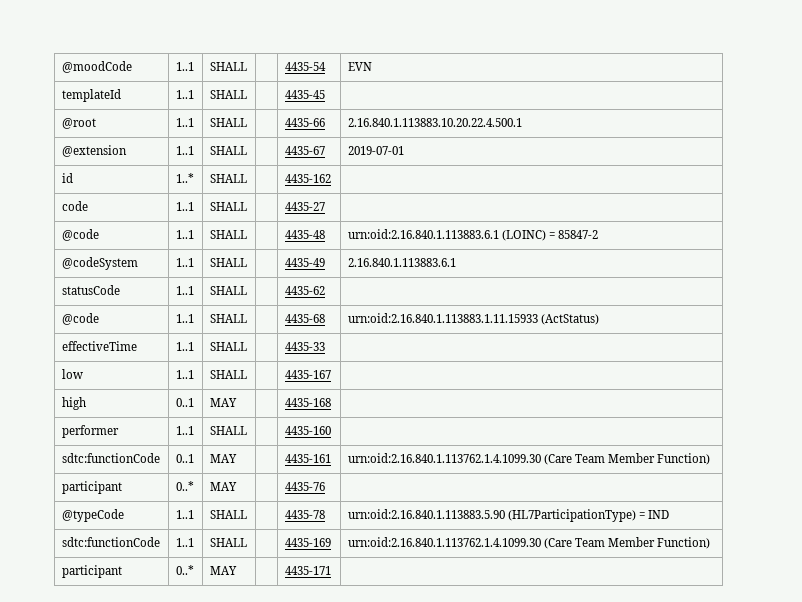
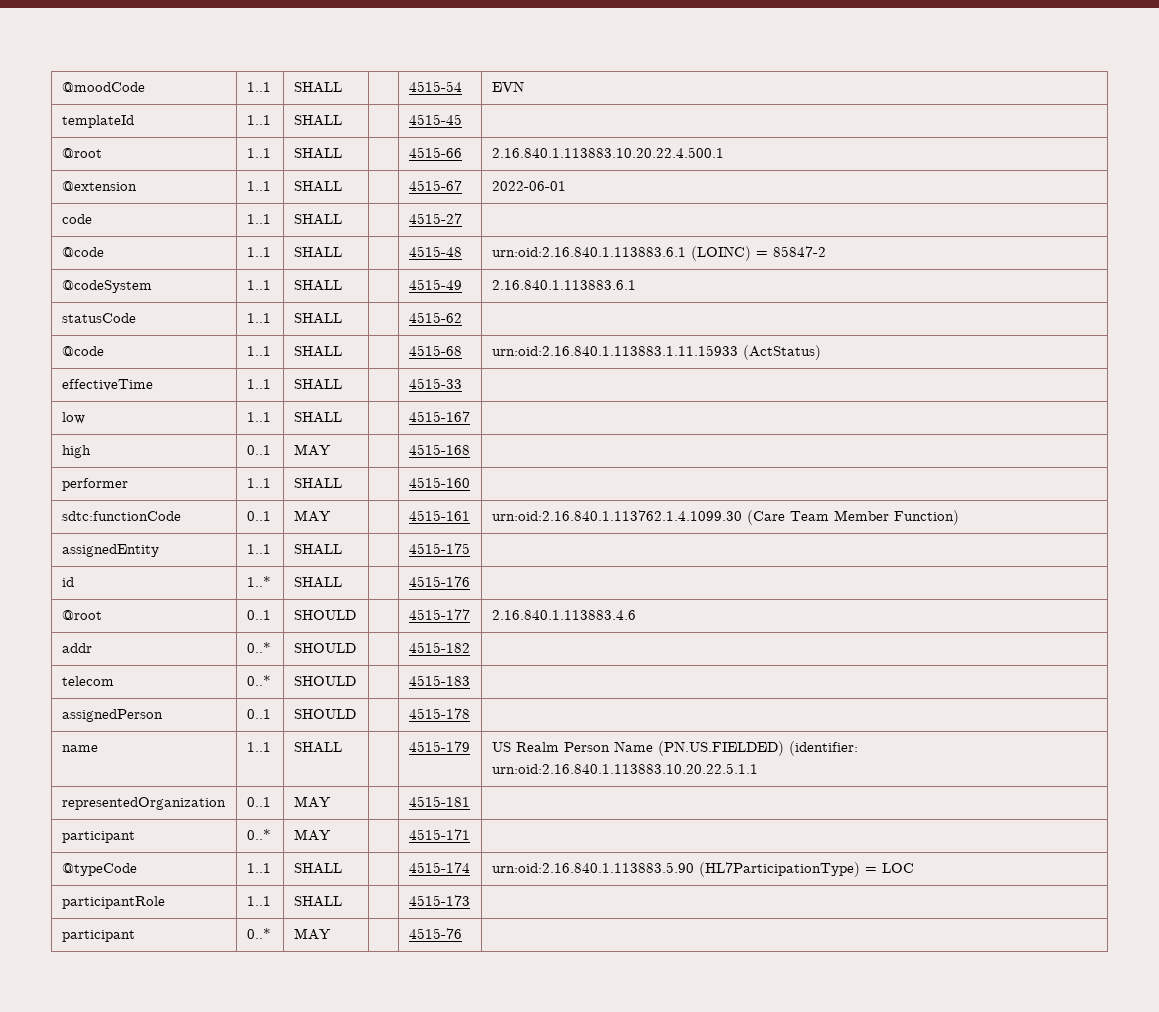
- @moodCode | 1..1 | SHALL | | 4435-54 | EVN
+ @moodCode | 1..1 | SHALL | | 4515-54 | EVN
- templateId | 1..1 | SHALL | | 4435-45 |
+ templateId | 1..1 | SHALL | | 4515-45 |
- @root | 1..1 | SHALL | | 4435-66 | 2.16.840.1.113883.10.20.22.4.500.1
+ @root | 1..1 | SHALL | | 4515-66 | 2.16.840.1.113883.10.20.22.4.500.1
- @extension | 1..1 | SHALL | | 4435-67 | 2019-07-01
- id | 1..* | SHALL | | 4435-162 |
+ @extension | 1..1 | SHALL | | 4515-67 | 2022-06-01
- code | 1..1 | SHALL | | 4435-27 |
- @code | 1..1 | SHALL | | 4435-48 | urn:oid:2.16.840.1.113883.6.1 (LOINC) = 85847-2
+ code | 1..1 | SHALL | | 4515-27 |
+ @code | 1..1 | SHALL | | 4515-48 | urn:oid:2.16.840.1.113883.6.1 (LOINC) = 85847-2
- @codeSystem | 1..1 | SHALL | | 4435-49 | 2.16.840.1.113883.6.1
+ @codeSystem | 1..1 | SHALL | | 4515-49 | 2.16.840.1.113883.6.1
- statusCode | 1..1 | SHALL | | 4435-62 |
- @code | 1..1 | SHALL | | 4435-68 | urn:oid:2.16.840.1.113883.1.11.15933 (ActStatus)
+ statusCode | 1..1 | SHALL | | 4515-62 |
+ @code | 1..1 | SHALL | | 4515-68 | urn:oid:2.16.840.1.113883.1.11.15933 (ActStatus)
- effectiveTime | 1..1 | SHALL | | 4435-33 |
+ effectiveTime | 1..1 | SHALL | | 4515-33 |
- low | 1..1 | SHALL | | 4435-167 |
+ low | 1..1 | SHALL | | 4515-167 |
- high | 0..1 | MAY | | 4435-168 |
+ high | 0..1 | MAY | | 4515-168 |
- performer | 1..1 | SHALL | | 4435-160 |
+ performer | 1..1 | SHALL | | 4515-160 |
- sdtc:functionCode | 0..1 | MAY | | 4435-161 | urn:oid:2.16.840.1.113762.1.4.1099.30 (Care Team Member Function)
- participant | 0..* | MAY | | 4435-76 |
+ sdtc:functionCode | 0..1 | MAY | | 4515-161 | urn:oid:2.16.840.1.113762.1.4.1099.30 (Care Team Member Function)
+ assignedEntity | 1..1 | SHALL | | 4515-175 |
+ id | 1..* | SHALL | | 4515-176 |
+ @root | 0..1 | SHOULD | | 4515-177 | 2.16.840.1.113883.4.6
+ addr | 0..* | SHOULD | | 4515-182 |
+ telecom | 0..* | SHOULD | | 4515-183 |
+ assignedPerson | 0..1 | SHOULD | | 4515-178 |
+ name | 1..1 | SHALL | | 4515-179 | US Realm Person Name (PN.US.FIELDED) (identifier: urn:oid:2.16.840.1.113883.10.20.22.5.1.1
+ representedOrganization | 0..1 | MAY | | 4515-181 |
+ participant | 0..* | MAY | | 4515-171 |
- @typeCode | 1..1 | SHALL | | 4435-78 | urn:oid:2.16.840.1.113883.5.90 (HL7ParticipationType) = IND
- sdtc:functionCode | 1..1 | SHALL | | 4435-169 | urn:oid:2.16.840.1.113762.1.4.1099.30 (Care Team Member Function)
- participant | 0..* | MAY | | 4435-171 |
+ @typeCode | 1..1 | SHALL | | 4515-174 | urn:oid:2.16.840.1.113883.5.90 (HL7ParticipationType) = LOC
+ participantRole | 1..1 | SHALL | | 4515-173 |
+ participant | 0..* | MAY | | 4515-76 |

